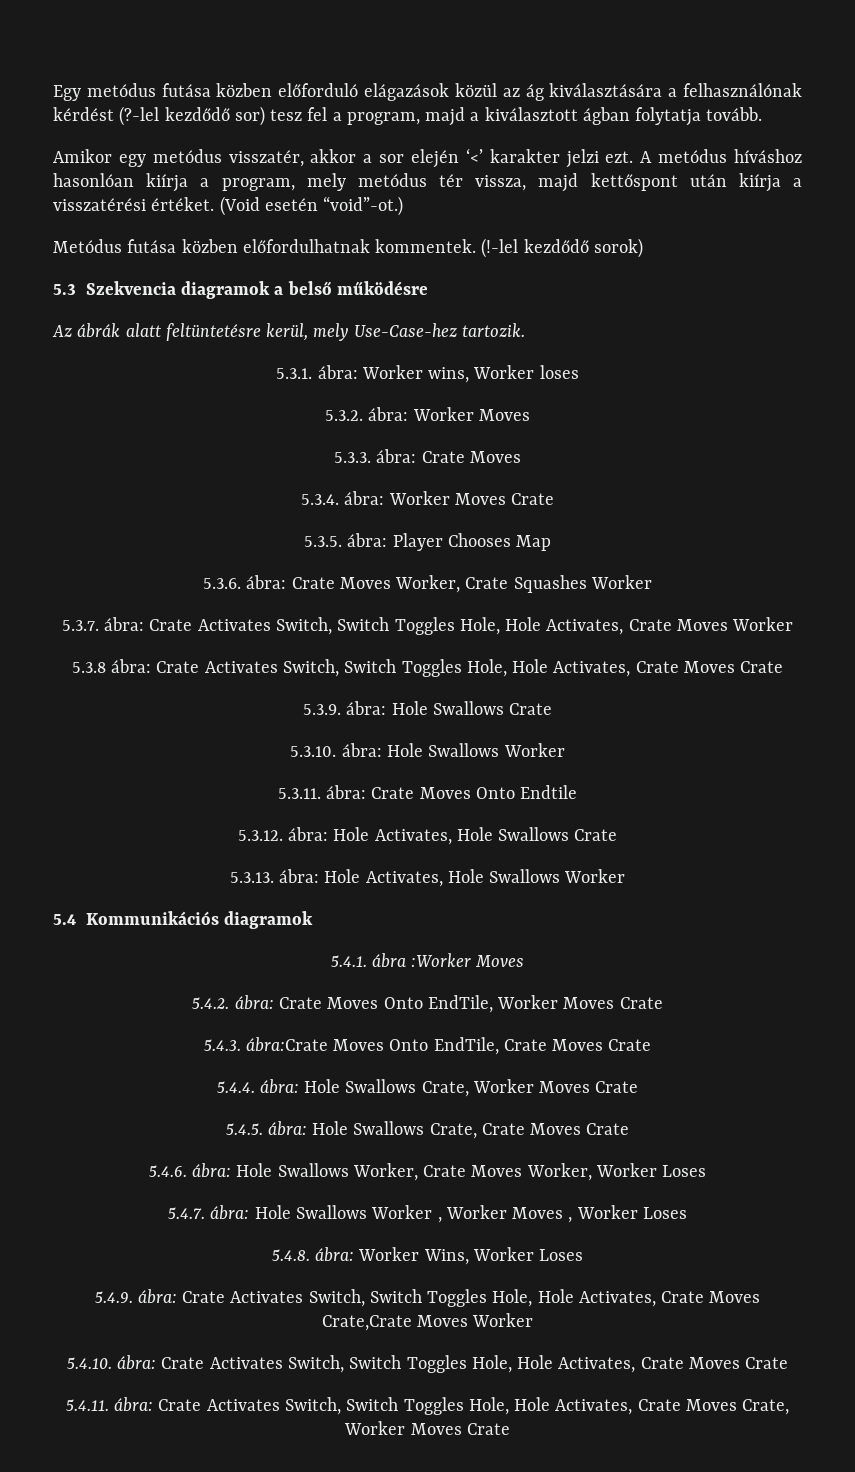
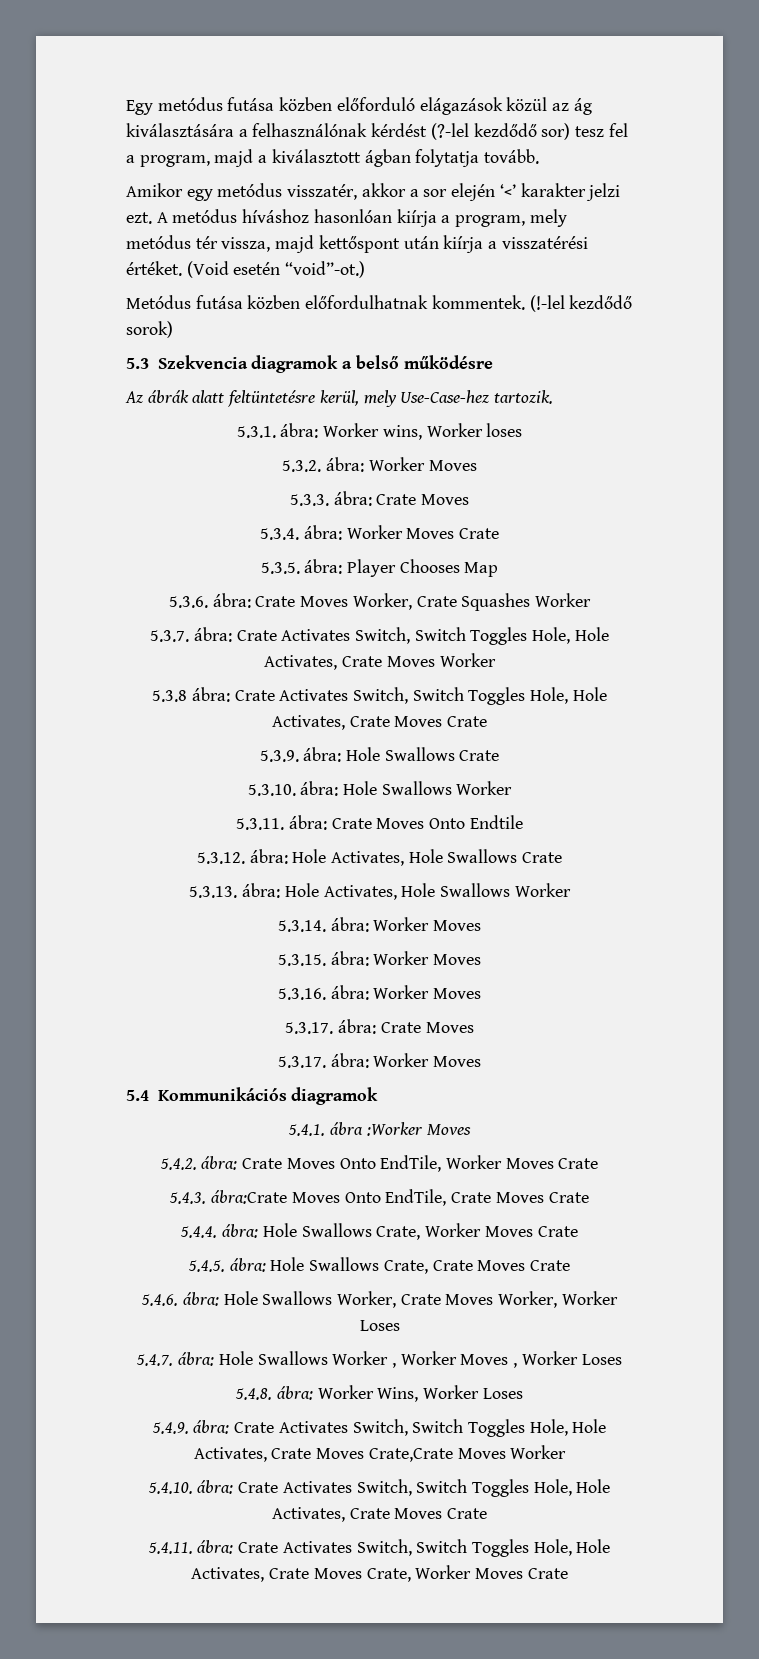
+ 5.3.14. ábra: Worker Moves
+ 5.3.15. ábra: Worker Moves
+ 5.3.16. ábra: Worker Moves
+ 5.3.17. ábra: Crate Moves
+ 5.3.17. ábra: Worker Moves

